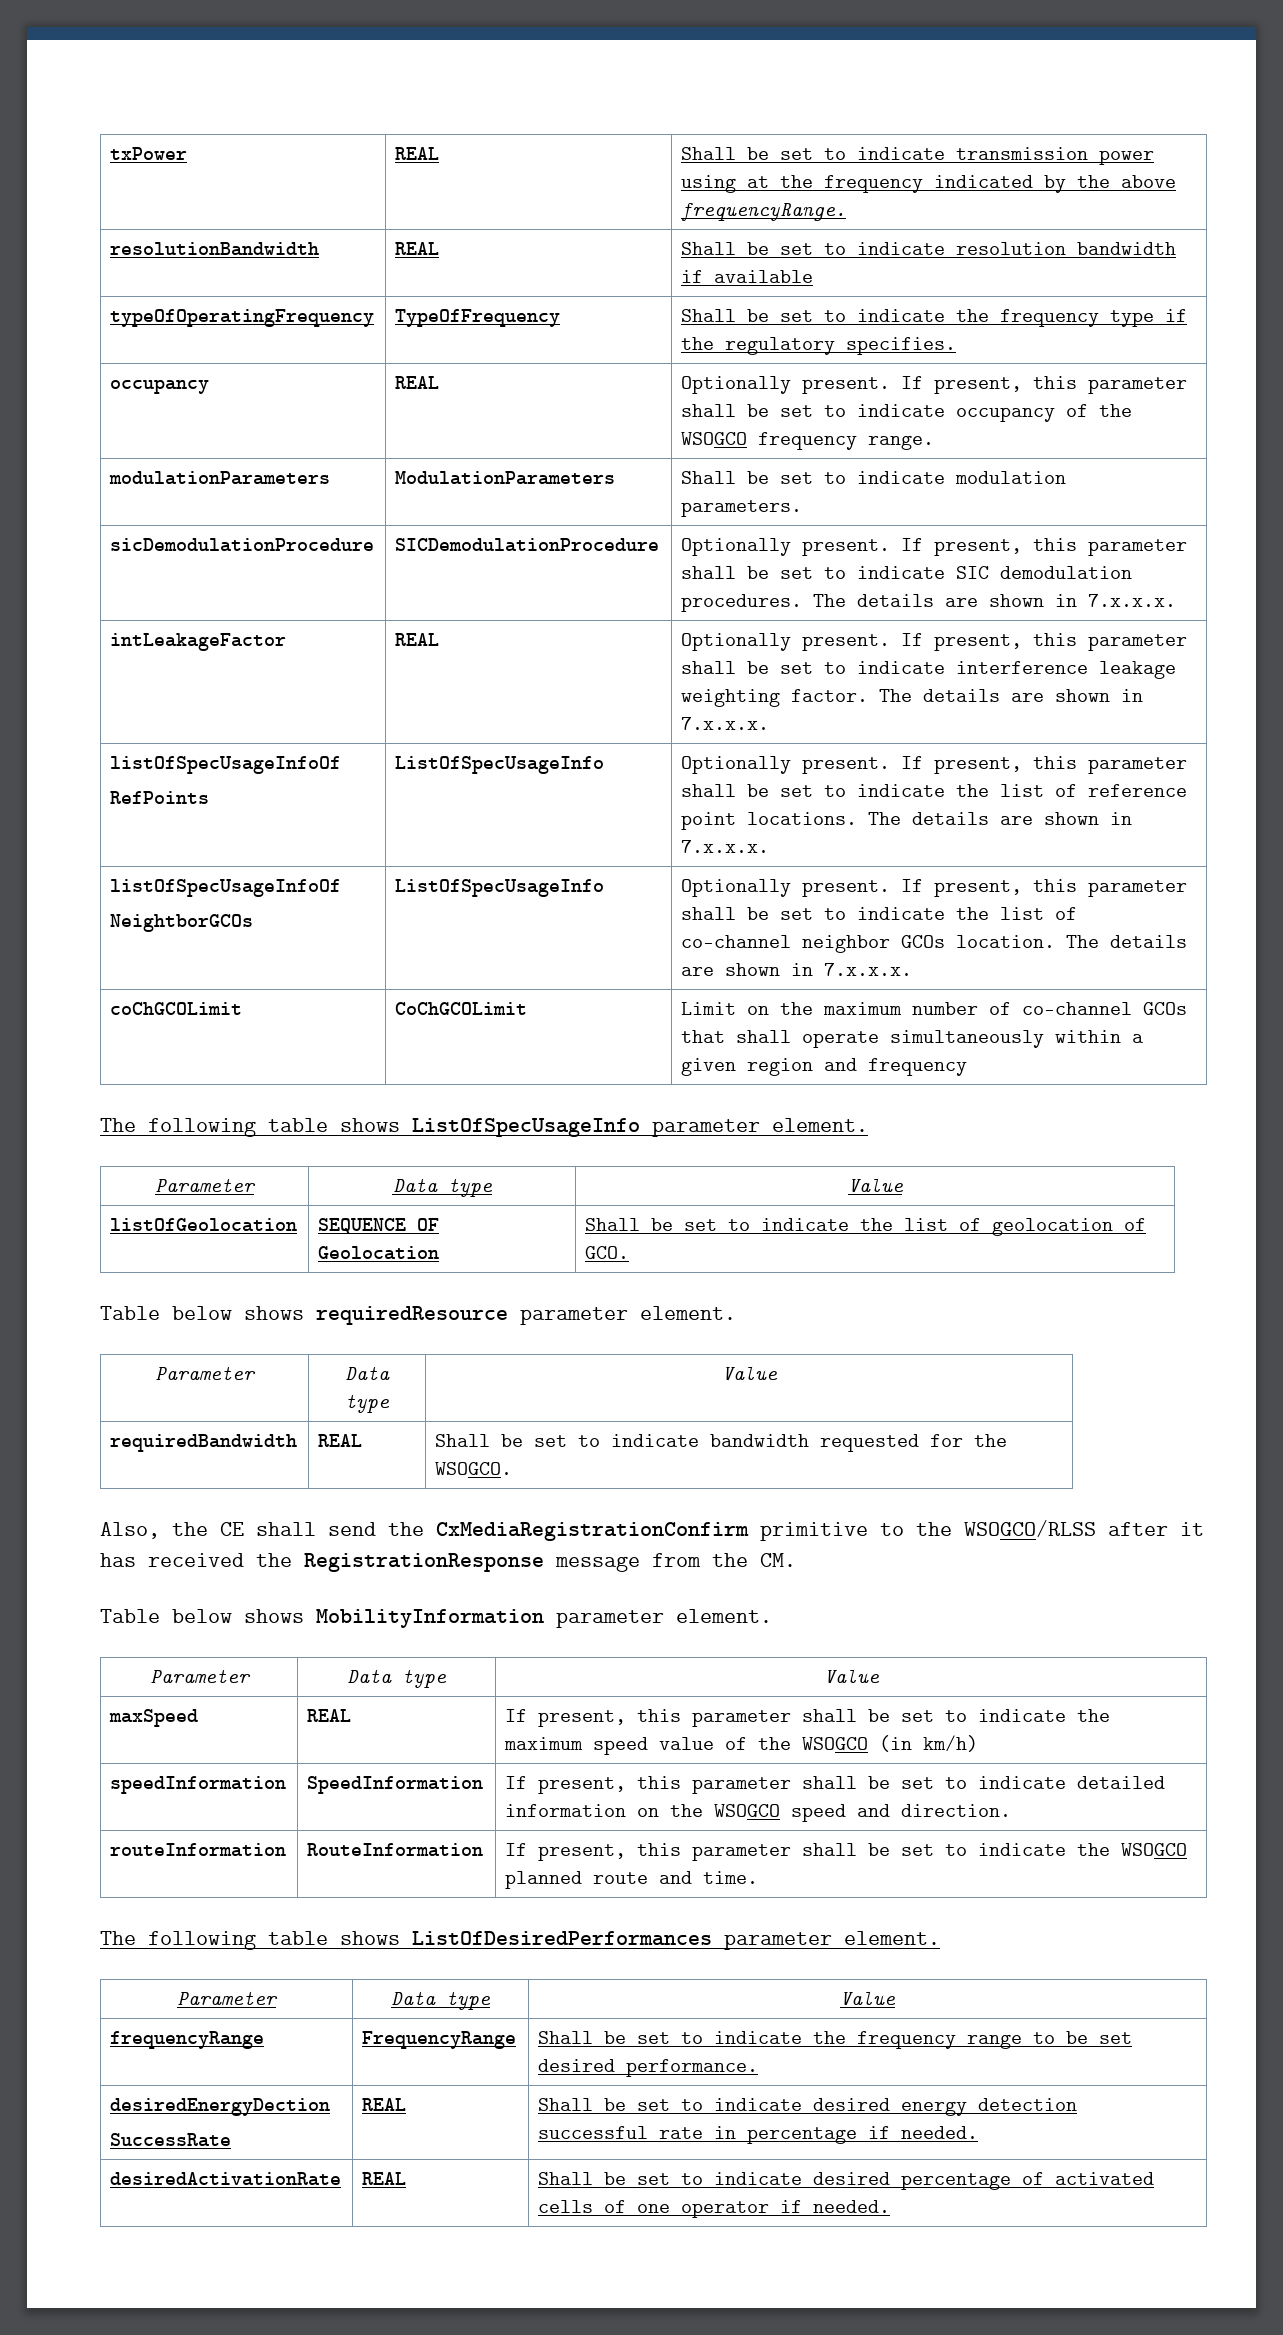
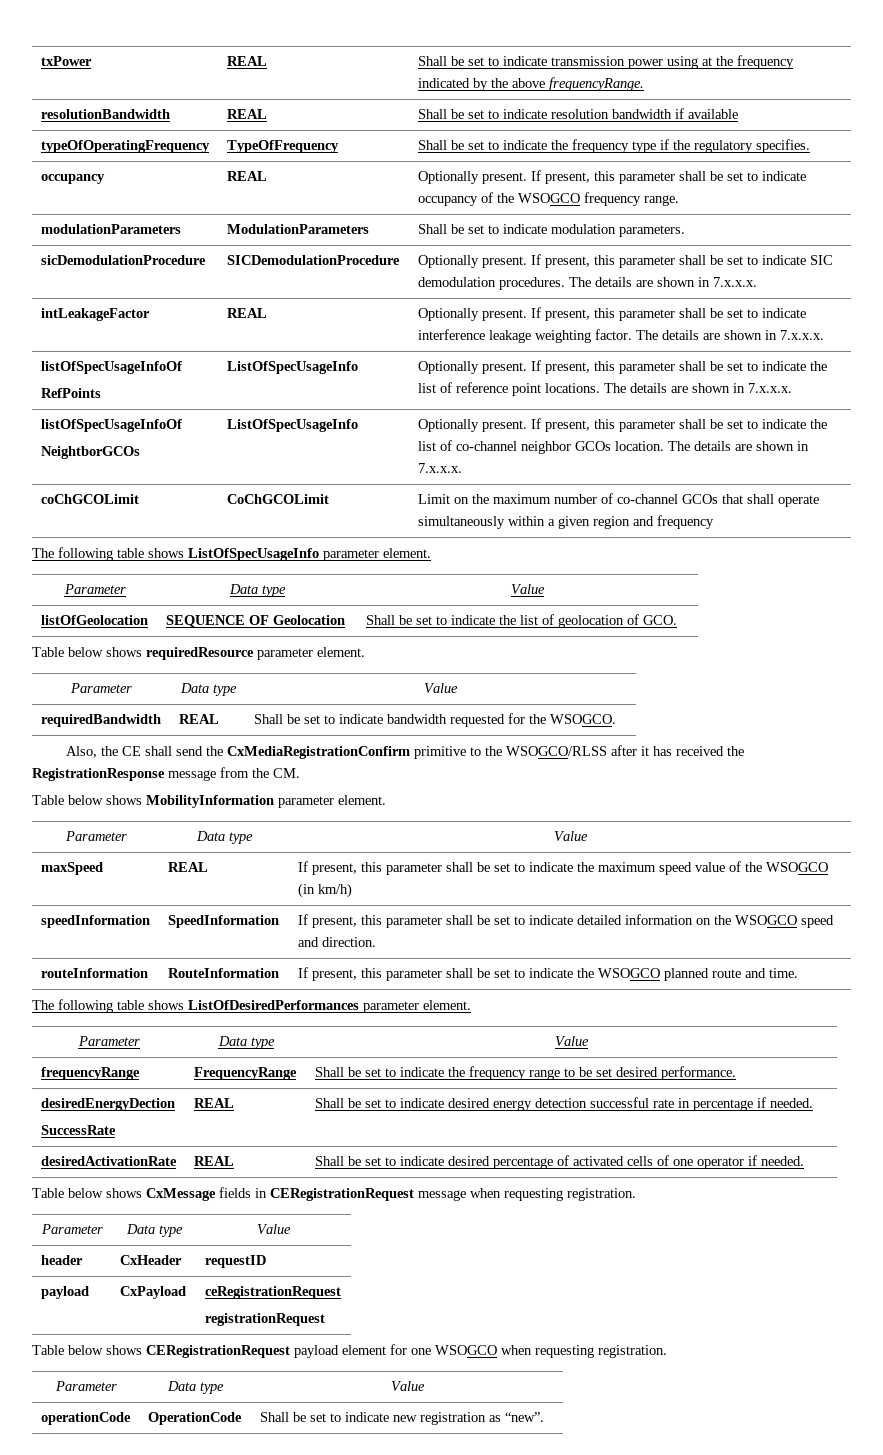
+ Table below shows CxMessage fields in CERegistrationRequest message when requesting registration.
+ Parameter | Data type | Value
+ header | CxHeader | requestID
+ payload | CxPayload | ceRegistrationRequest
+ registrationRequest
+ Table below shows CERegistrationRequest payload element for one WSOGCO when requesting registration.
+ Parameter | Data type | Value
+ operationCode | OperationCode | Shall be set to indicate new registration as “new”.

